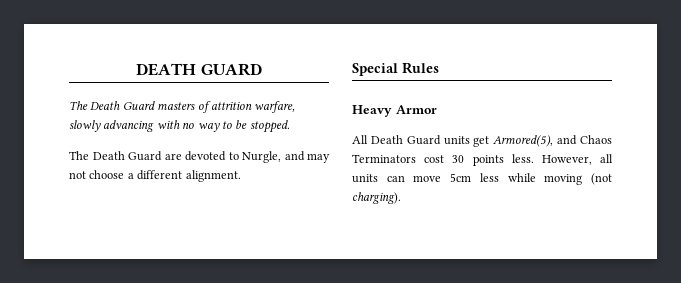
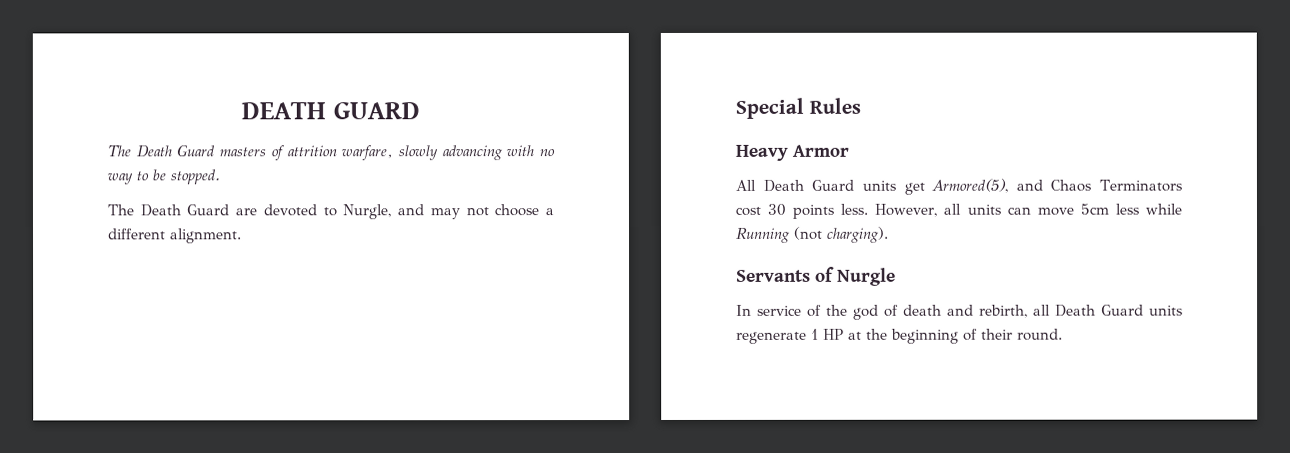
- However, all units can move 5cm less while moving (not charging).
+ However, all units can move 5cm less while Running (not charging).
+ Servants of Nurgle
+ In service of the god of death and rebirth, all Death Guard units regenerate 1 HP at the beginning of their round.

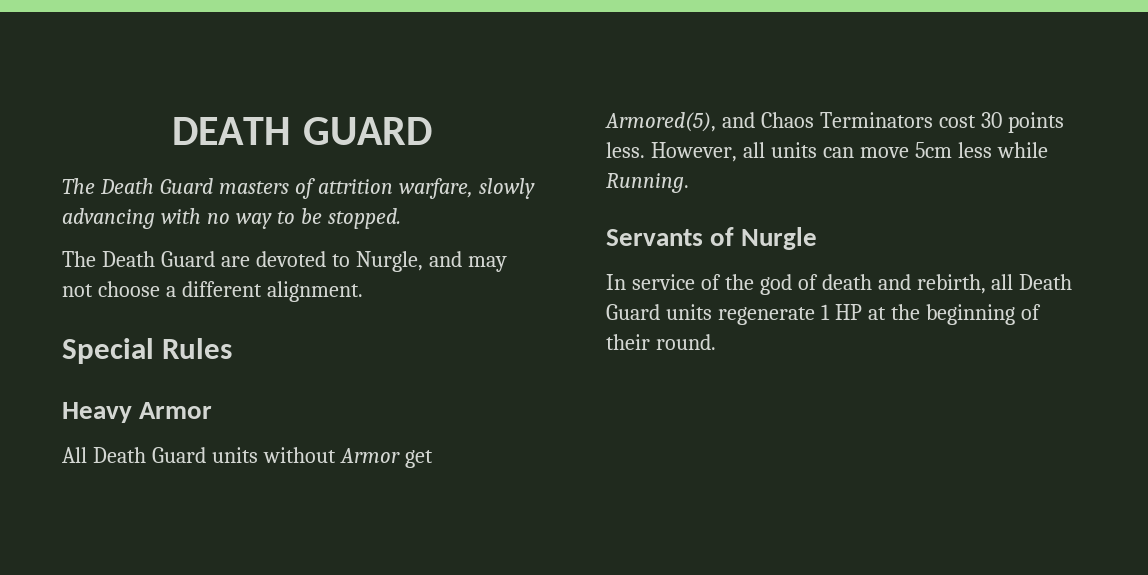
- All Death Guard units get Armored(5), and Chaos Terminators cost 30 points less.
+ All Death Guard units without Armor get Armored(5), and Chaos Terminators cost 30 points less.
- However, all units can move 5cm less while Running (not charging).
+ However, all units can move 5cm less while Running.

